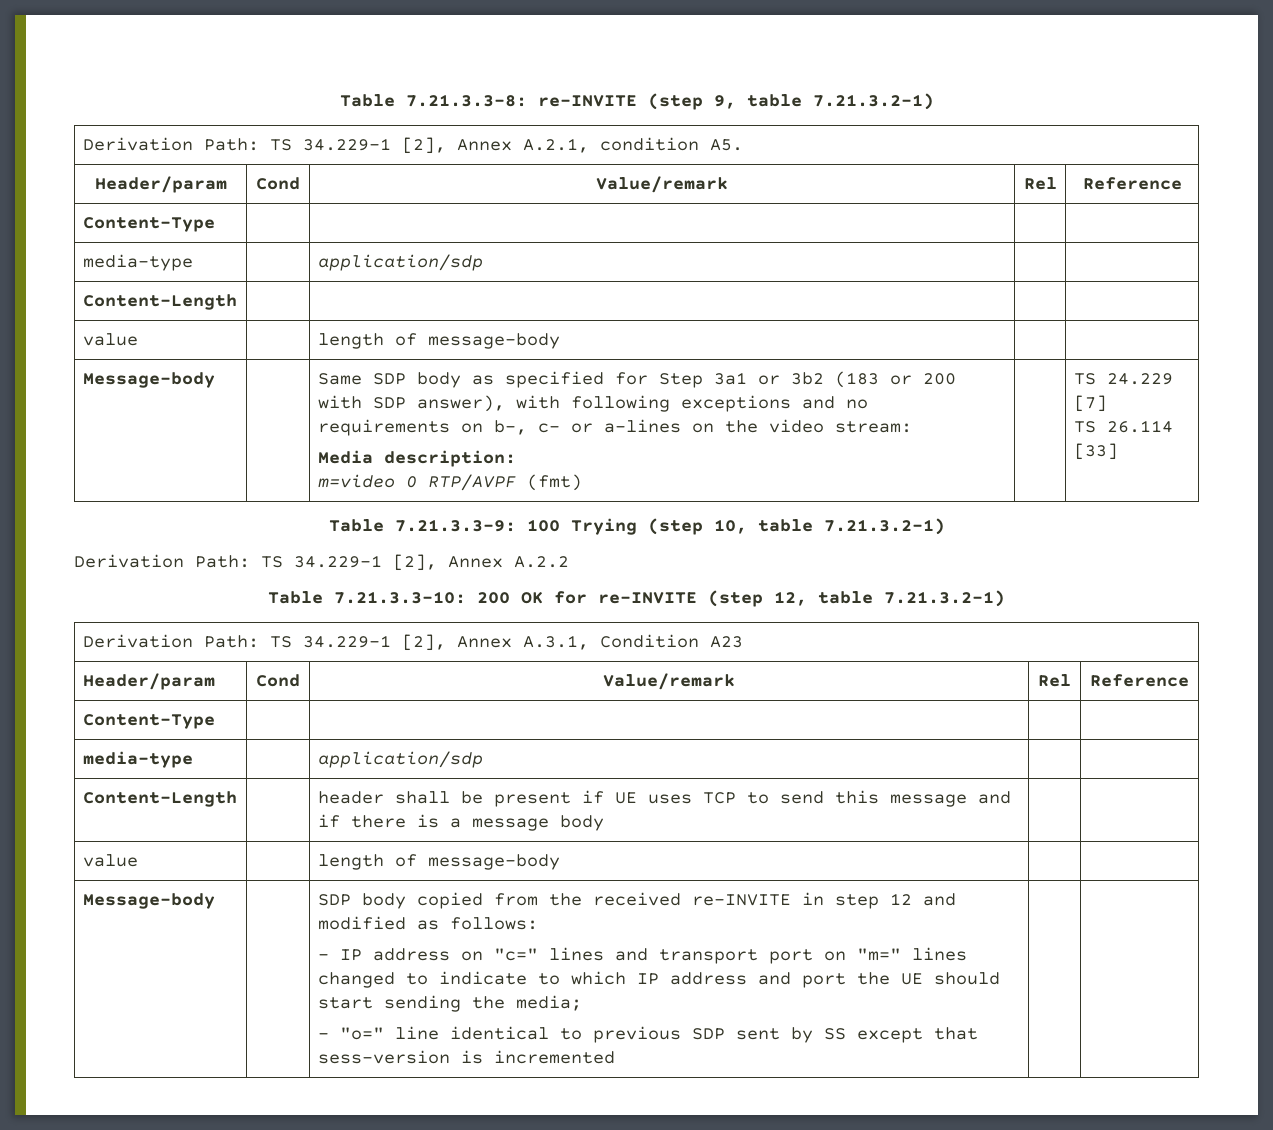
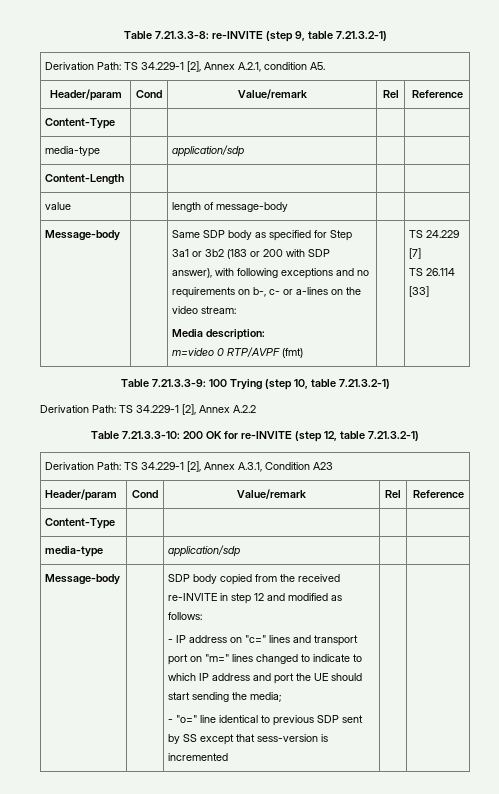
- Content-Length | | header shall be present if UE uses TCP to send this message and if there is a message body | |
- value | | length of message-body | |

